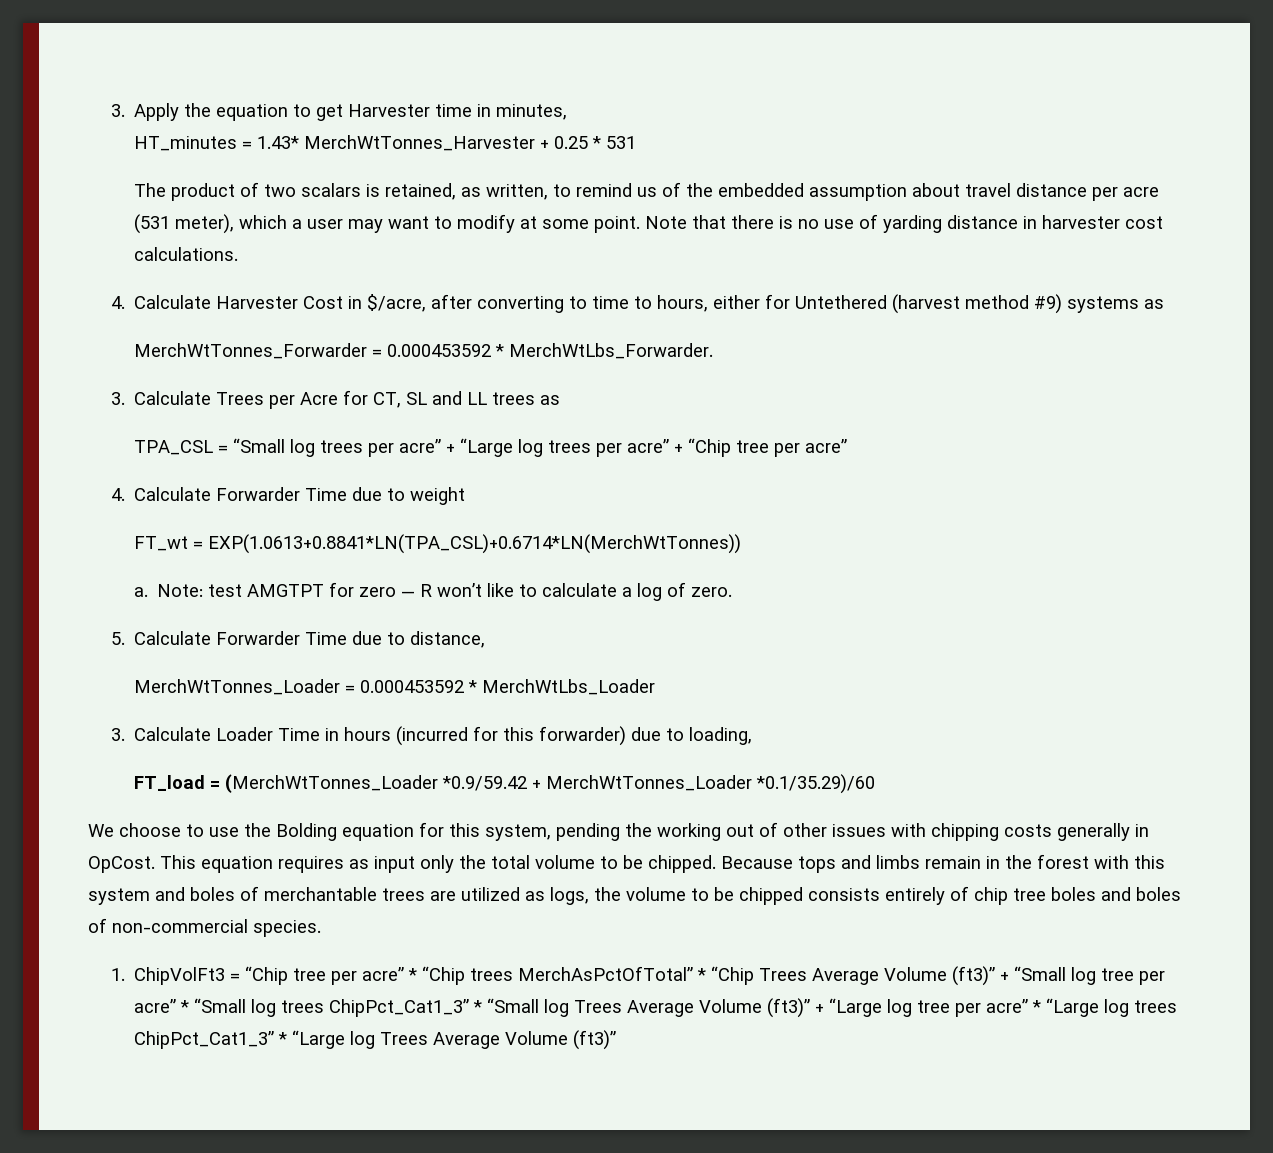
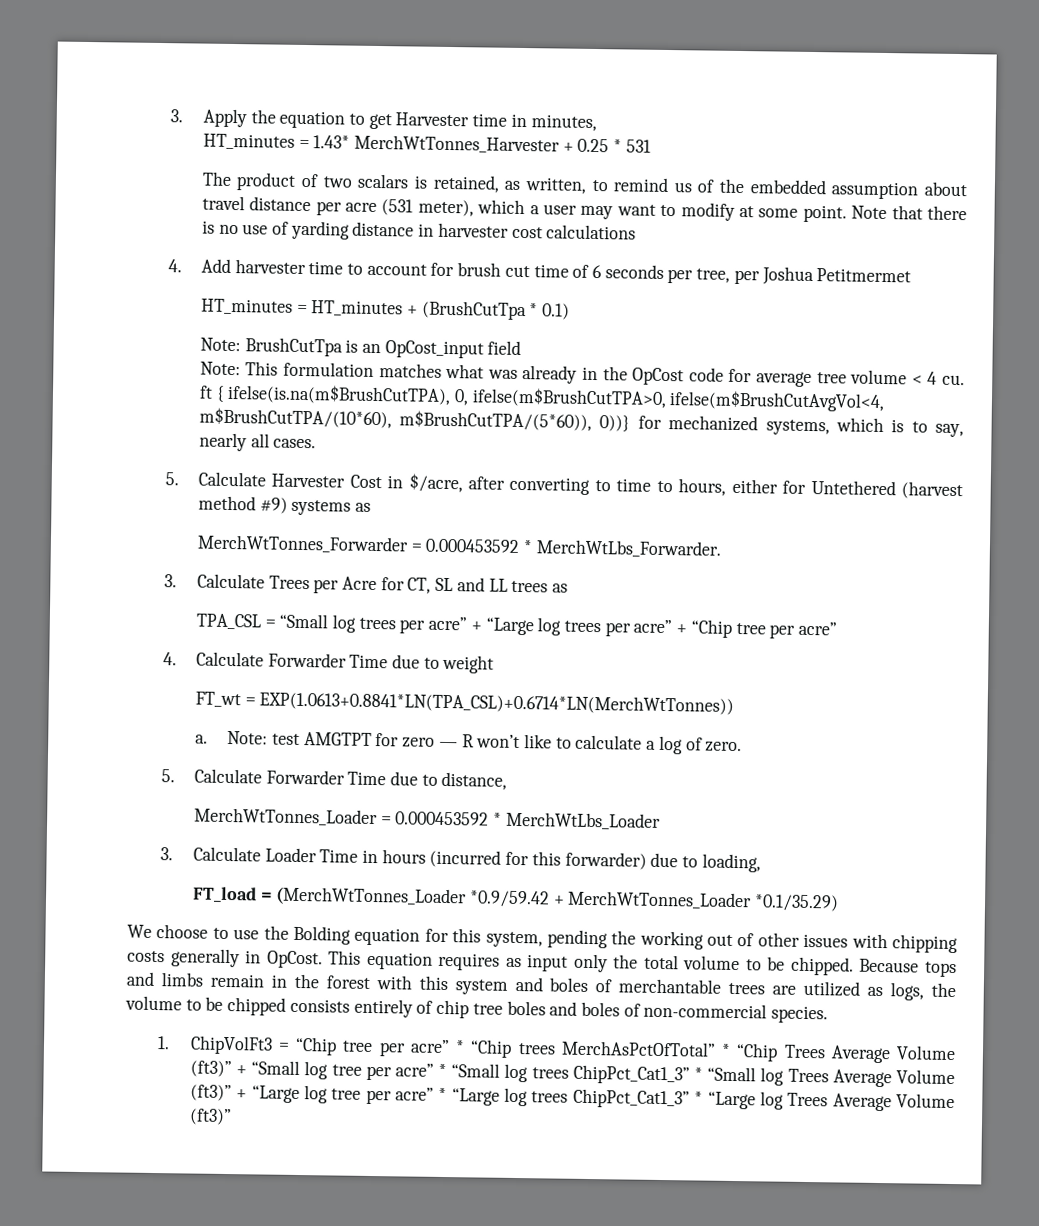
- Note that there is no use of yarding distance in harvester cost calculations.
- 4. Calculate Harvester Cost in $/acre, after converting to time to hours, either for Untethered (harvest method #9) systems as
+ Note that there is no use of yarding distance in harvester cost calculations
+ 4. Add harvester time to account for brush cut time of 6 seconds per tree, per Joshua Petitmermet
+ HT_minutes = HT_minutes + (BrushCutTpa * 0.1)
+ Note: BrushCutTpa is an OpCost_input field
+ Note: This formulation matches what was already in the OpCost code for average tree volume < 4 cu. ft { ifelse(is.na(m$BrushCutTPA), 0, ifelse(m$BrushCutTPA>0, ifelse(m$BrushCutAvgVol<4, m$BrushCutTPA/(10*60), m$BrushCutTPA/(5*60)), 0))} for mechanized systems, which is to say, nearly all cases.
+ 5. Calculate Harvester Cost in $/acre, after converting to time to hours, either for Untethered (harvest method #9) systems as
- FT_load = (MerchWtTonnes_Loader *0.9/59.42 + MerchWtTonnes_Loader *0.1/35.29)/60
+ FT_load = (MerchWtTonnes_Loader *0.9/59.42 + MerchWtTonnes_Loader *0.1/35.29)

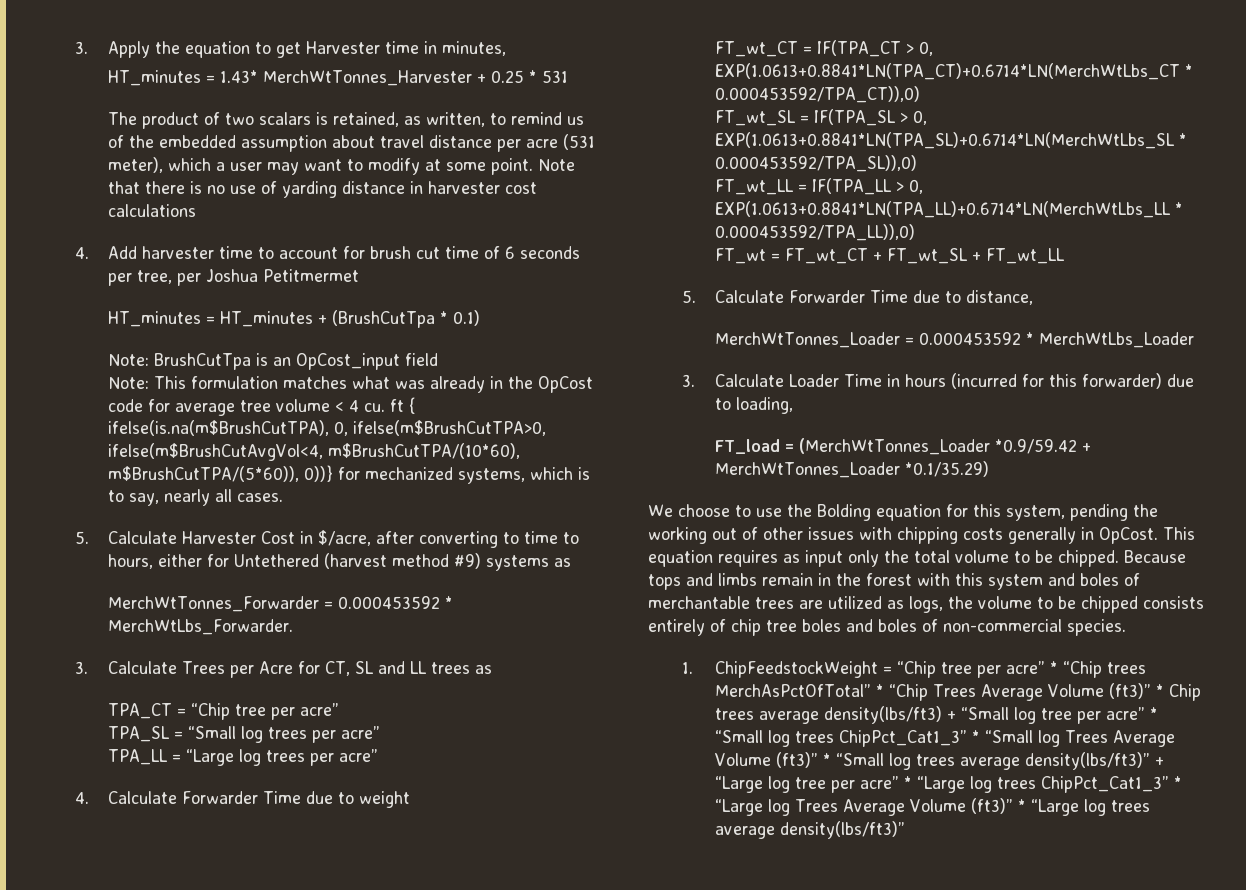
- TPA_CSL = “Small log trees per acre” + “Large log trees per acre” + “Chip tree per acre”
+ TPA_CT = “Chip tree per acre”
+ TPA_SL = “Small log trees per acre”
+ TPA_LL = “Large log trees per acre”
- FT_wt = EXP(1.0613+0.8841*LN(TPA_CSL)+0.6714*LN(MerchWtTonnes))
- a. Note: test AMGTPT for zero — R won’t like to calculate a log of zero.
+ FT_wt_CT = IF(TPA_CT > 0, EXP(1.0613+0.8841*LN(TPA_CT)+0.6714*LN(MerchWtLbs_CT * 0.000453592/TPA_CT)),0)
+ FT_wt_SL = IF(TPA_SL > 0, EXP(1.0613+0.8841*LN(TPA_SL)+0.6714*LN(MerchWtLbs_SL * 0.000453592/TPA_SL)),0)
+ FT_wt_LL = IF(TPA_LL > 0, EXP(1.0613+0.8841*LN(TPA_LL)+0.6714*LN(MerchWtLbs_LL * 0.000453592/TPA_LL)),0)
+ FT_wt = FT_wt_CT + FT_wt_SL + FT_wt_LL
- 1. ChipVolFt3 = “Chip tree per acre” * “Chip trees MerchAsPctOfTotal” * “Chip Trees Average Volume (ft3)” + “Small log tree per acre” * “Small log trees ChipPct_Cat1_3” * “Small log Trees Average Volume (ft3)” + “Large log tree per acre” * “Large log trees ChipPct_Cat1_3” * “Large log Trees Average Volume (ft3)”
+ 1. ChipFeedstockWeight = “Chip tree per acre” * “Chip trees MerchAsPctOfTotal” * “Chip Trees Average Volume (ft3)” * Chip trees average density(lbs/ft3) + “Small log tree per acre” * “Small log trees ChipPct_Cat1_3” * “Small log Trees Average Volume (ft3)” * “Small log trees average density(lbs/ft3)” + “Large log tree per acre” * “Large log trees ChipPct_Cat1_3” * “Large log Trees Average Volume (ft3)” * “Large log trees average density(lbs/ft3)”

